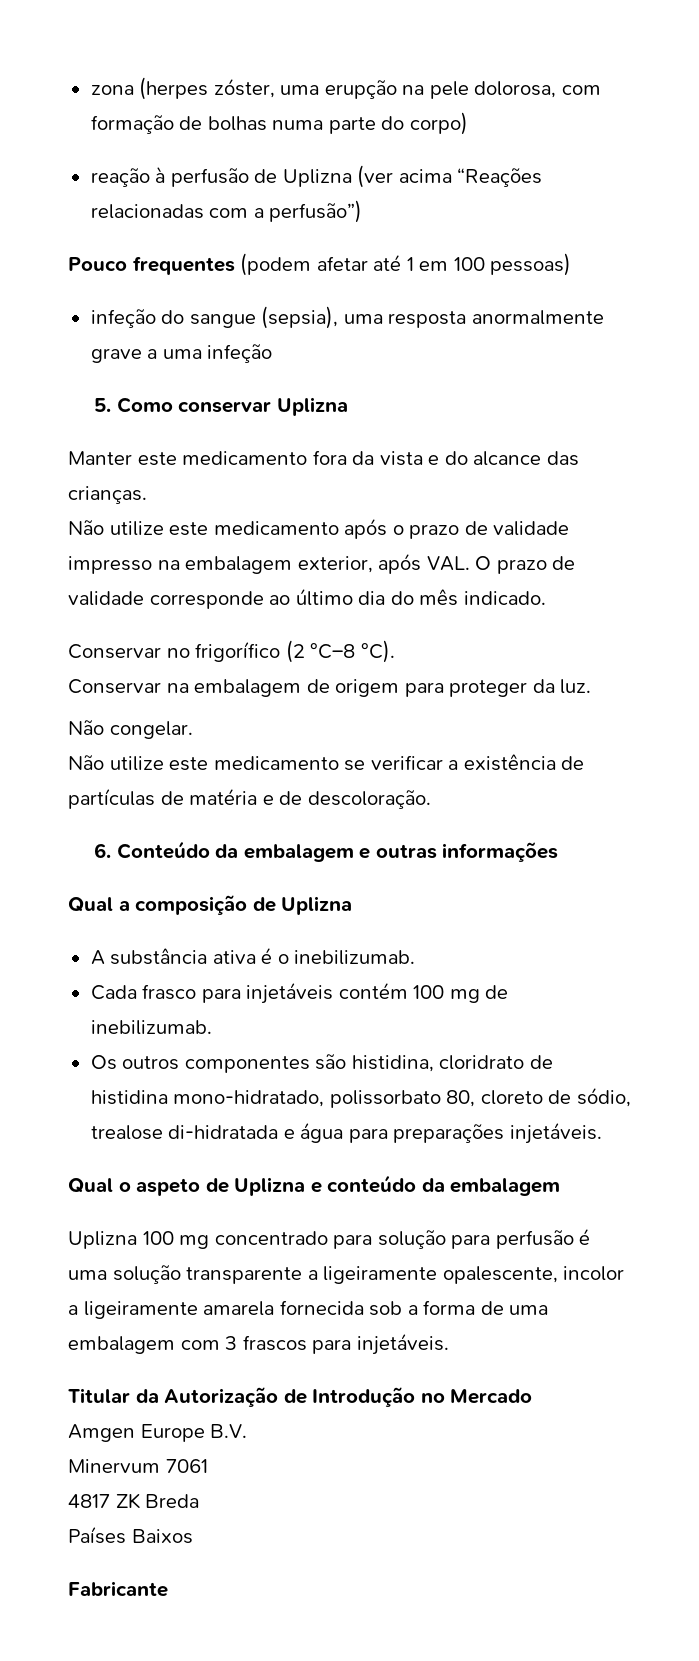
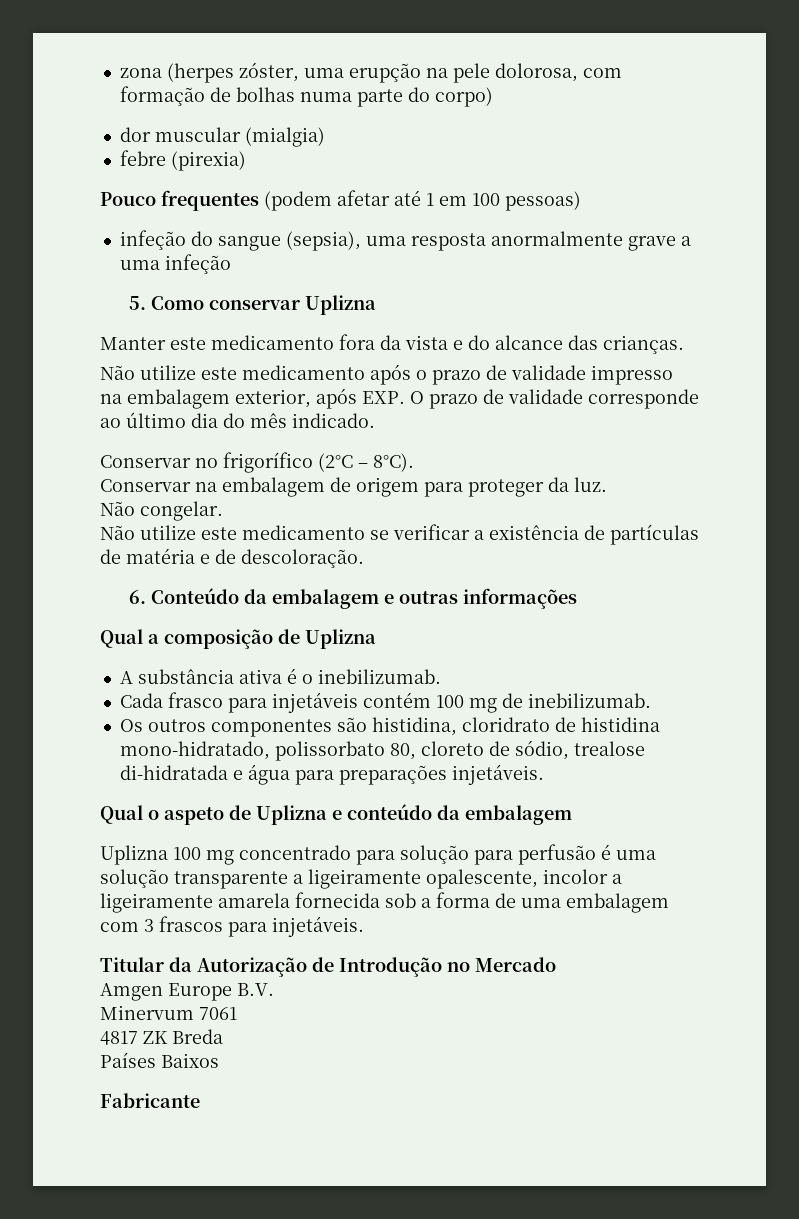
- reação à perfusão de Uplizna (ver acima “Reações relacionadas com a perfusão”)
+ dor muscular (mialgia)
+ febre (pirexia)
- Não utilize este medicamento após o prazo de validade impresso na embalagem exterior, após VAL. O prazo de validade corresponde ao último dia do mês indicado.
+ Não utilize este medicamento após o prazo de validade impresso na embalagem exterior, após EXP. O prazo de validade corresponde ao último dia do mês indicado.
- Conservar no frigorífico (2 °C–8 °C).
+ Conservar no frigorífico (2°C – 8°C).

